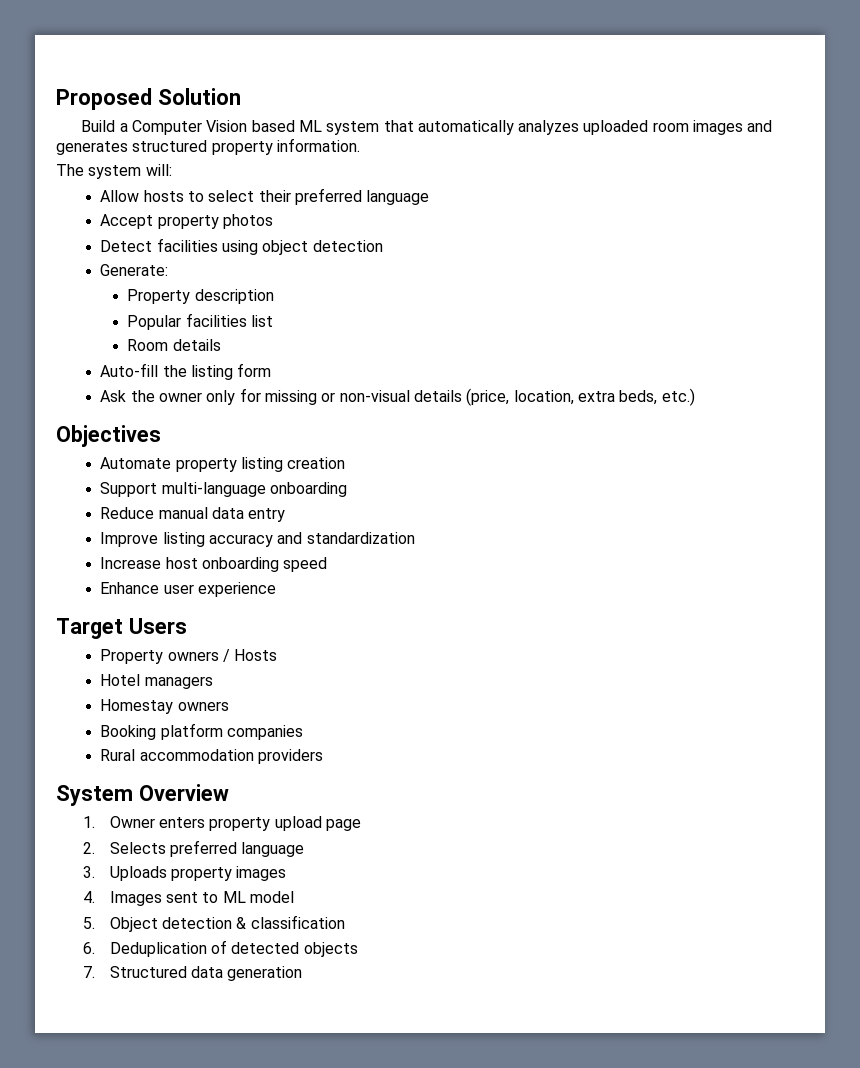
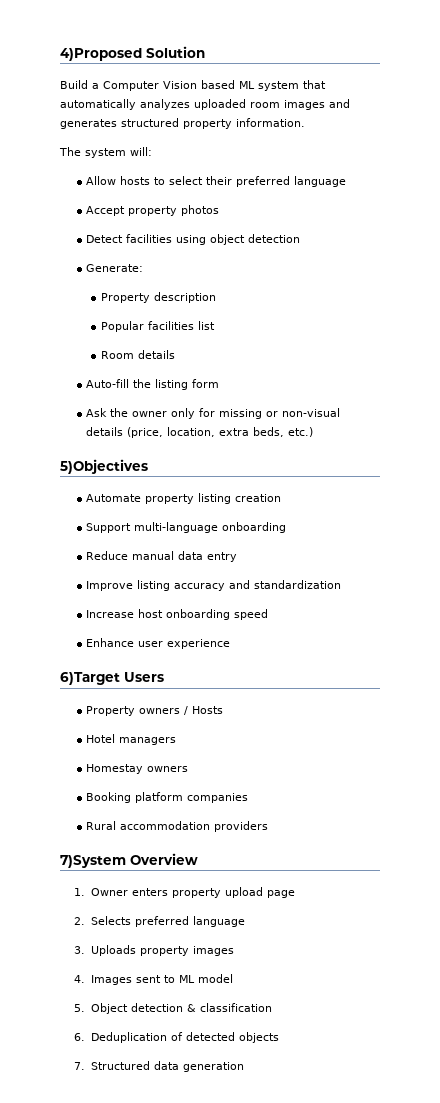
- Proposed Solution
+ 4)Proposed Solution
- Objectives
+ 5)Objectives
- Target Users
+ 6)Target Users
- System Overview
+ 7)System Overview

